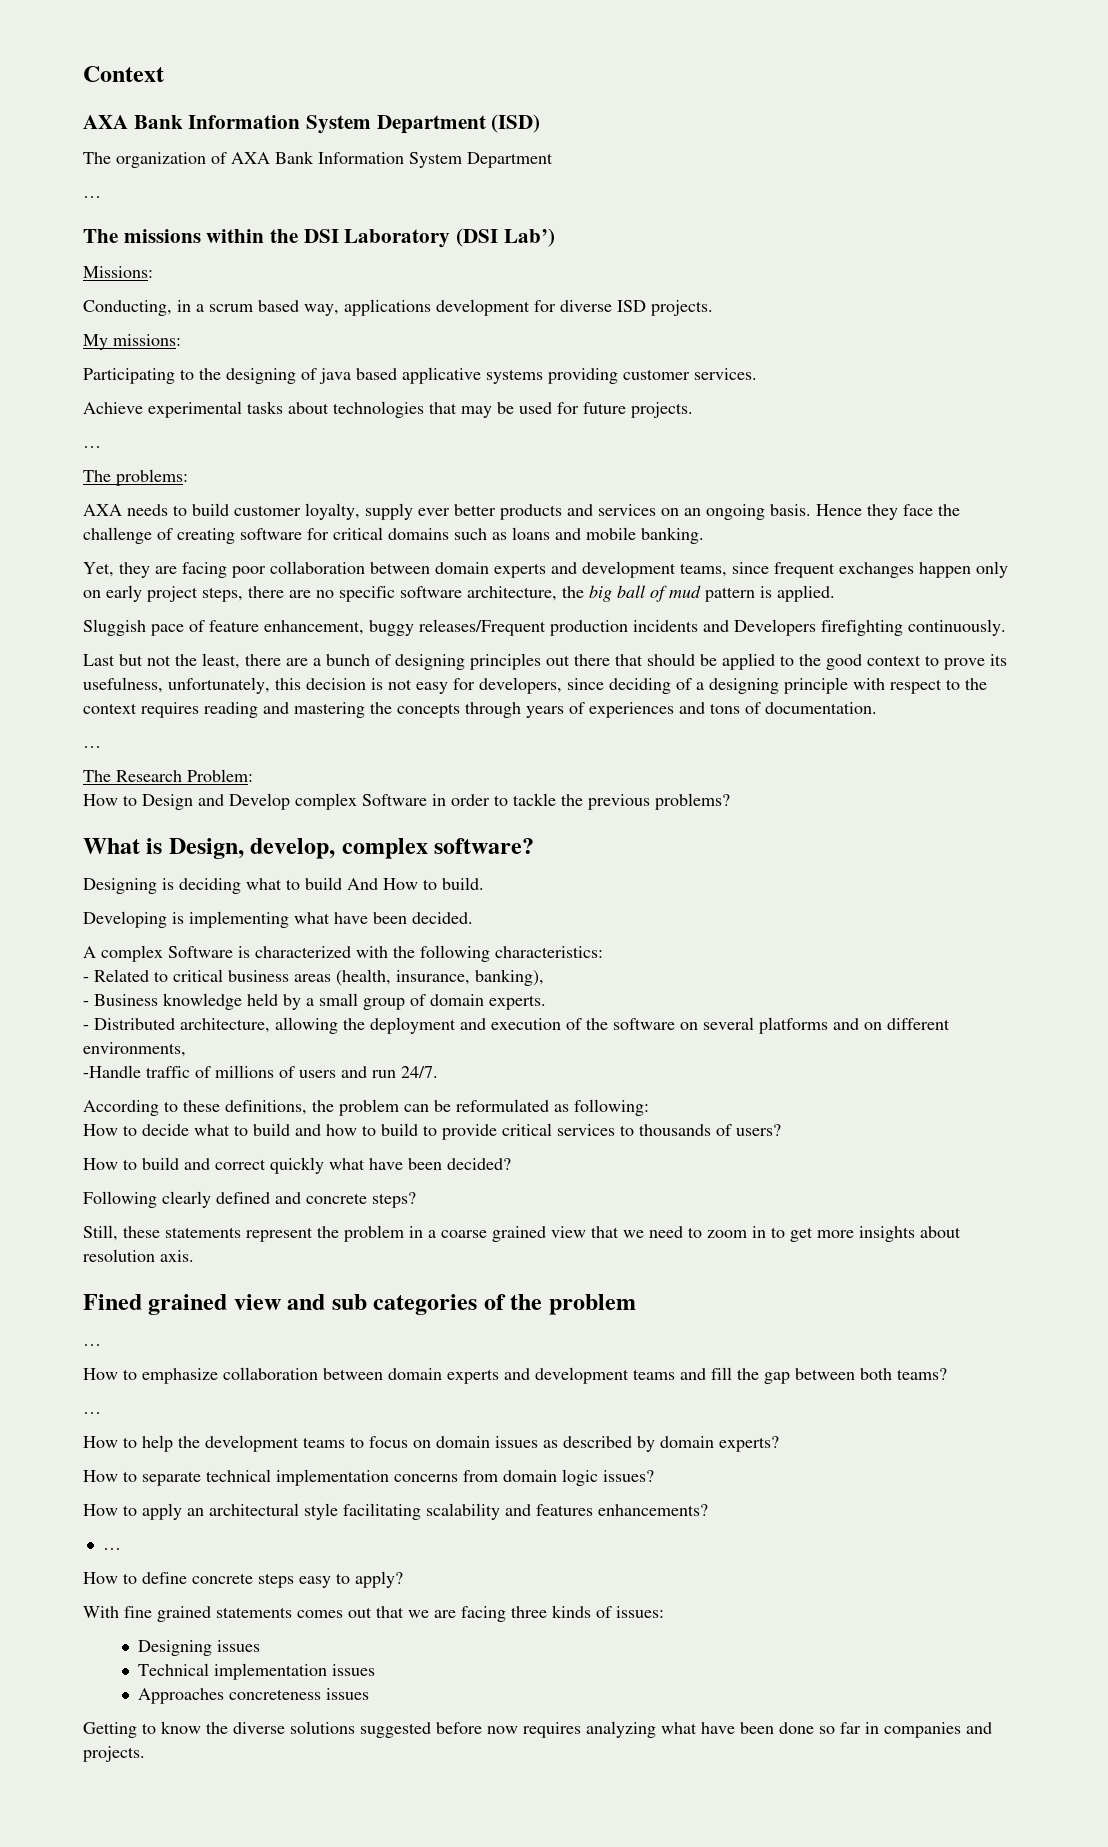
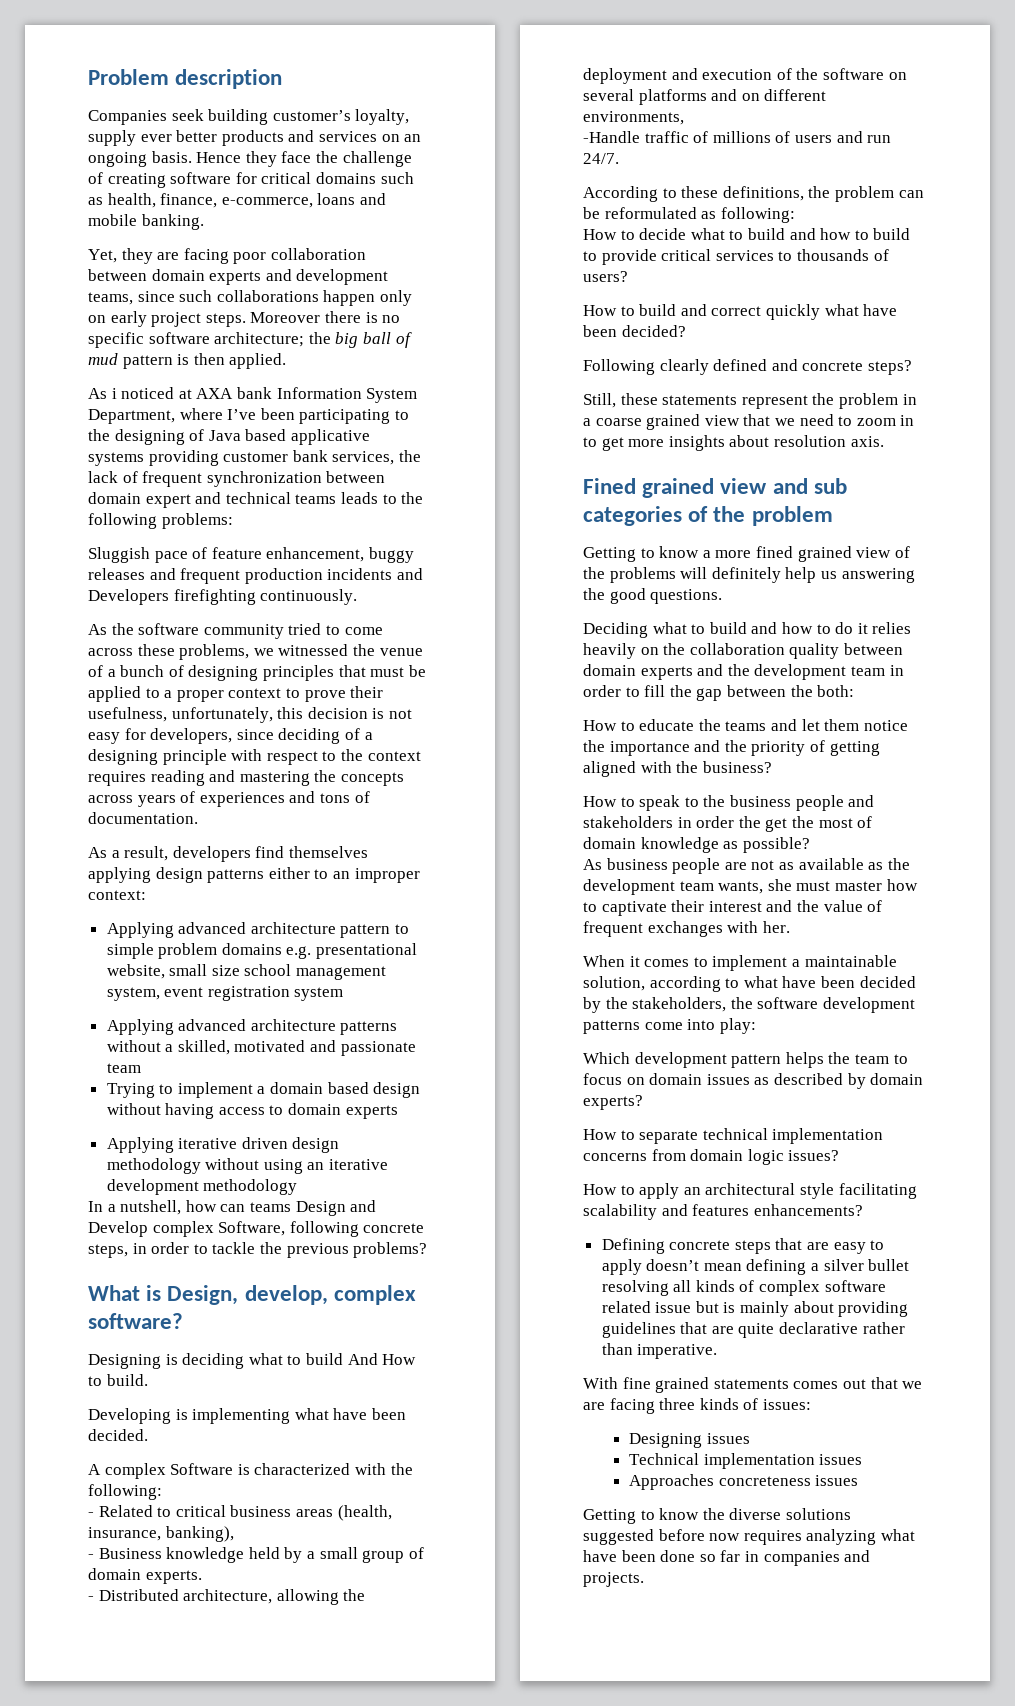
- Context
- AXA Bank Information System Department (ISD)
- The organization of AXA Bank Information System Department
- …
- The missions within the DSI Laboratory (DSI Lab’)
- Missions:
- Conducting, in a scrum based way, applications development for diverse ISD projects.
- My missions:
- Participating to the designing of java based applicative systems providing customer services.
- Achieve experimental tasks about technologies that may be used for future projects.
- …
- The problems:
- AXA needs to build customer loyalty, supply ever better products and services on an ongoing basis.
+ Problem description
+ Companies seek building customer’s loyalty, supply ever better products and services on an ongoing basis.
- Hence they face the challenge of creating software for critical domains such as loans and mobile banking.
+ Hence they face the challenge of creating software for critical domains such as health, finance, e-commerce, loans and mobile banking.
- Yet, they are facing poor collaboration between domain experts and development teams, since frequent exchanges happen only on early project steps, there are no specific software architecture, the big ball of mud pattern is applied.
+ Yet, they are facing poor collaboration between domain experts and development teams, since such collaborations happen only on early project steps. Moreover there is no specific software architecture; the big ball of mud pattern is then applied.
+ As i noticed at AXA bank Information System Department, where I’ve been participating to the designing of Java based applicative systems providing customer bank services, the lack of frequent synchronization between domain expert and technical teams leads to the following problems:
- Sluggish pace of feature enhancement, buggy releases/Frequent production incidents and Developers firefighting continuously.
+ Sluggish pace of feature enhancement, buggy releases and frequent production incidents and Developers firefighting continuously.
- Last but not the least, there are a bunch of designing principles out there that should be applied to the good context to prove its usefulness, unfortunately, this decision is not easy for developers, since deciding of a designing principle with respect to the context requires reading and mastering the concepts through years of experiences and tons of documentation.
- …
- The Research Problem:
- How to Design and Develop complex Software in order to tackle the previous problems?
+ As the software community tried to come across these problems, we witnessed the venue of a bunch of designing principles that must be applied to a proper context to prove their usefulness, unfortunately, this decision is not easy for developers, since deciding of a designing principle with respect to the context requires reading and mastering the concepts across years of experiences and tons of documentation.
+ As a result, developers find themselves applying design patterns either to an improper context:
+ Applying advanced architecture pattern to simple problem domains e.g. presentational website, small size school management system, event registration system
+ Applying advanced architecture patterns without a skilled, motivated and passionate team
+ Trying to implement a domain based design without having access to domain experts
+ Applying iterative driven design methodology without using an iterative development methodology
+ In a nutshell, how can teams Design and Develop complex Software, following concrete steps, in order to tackle the previous problems?
- A complex Software is characterized with the following characteristics:
+ A complex Software is characterized with the following:
  Fined grained view and sub categories of the problem
- …
- How to emphasize collaboration between domain experts and development teams and fill the gap between both teams?
- …
- How to help the development teams to focus on domain issues as described by domain experts?
+ Getting to know a more fined grained view of the problems will definitely help us answering the good questions.
+ Deciding what to build and how to do it relies heavily on the collaboration quality between domain experts and the development team in order to fill the gap between the both:
+ How to educate the teams and let them notice the importance and the priority of getting aligned with the business?
+ How to speak to the business people and stakeholders in order the get the most of domain knowledge as possible?
+ As business people are not as available as the development team wants, she must master how to captivate their interest and the value of frequent exchanges with her.
+ When it comes to implement a maintainable solution, according to what have been decided by the stakeholders, the software development patterns come into play:
+ Which development pattern helps the team to focus on domain issues as described by domain experts?
  How to apply an architectural style facilitating scalability and features enhancements?
- …
- How to define concrete steps easy to apply?
+ Defining concrete steps that are easy to apply doesn’t mean defining a silver bullet resolving all kinds of complex software related issue but is mainly about providing guidelines that are quite declarative rather than imperative.

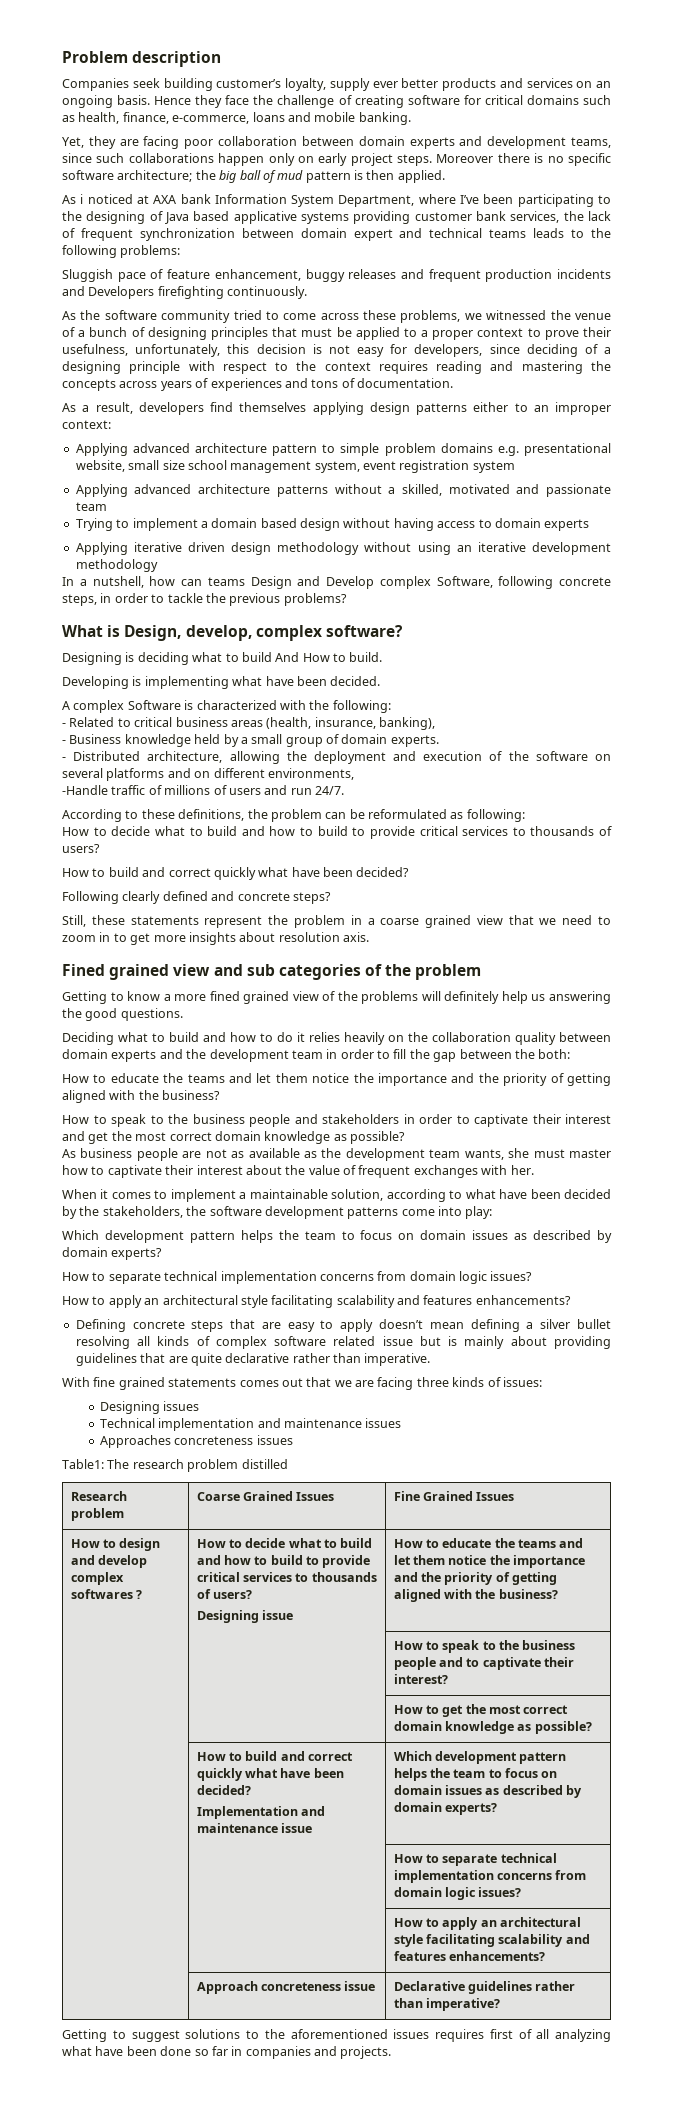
- How to speak to the business people and stakeholders in order the get the most of domain knowledge as possible?
+ How to speak to the business people and stakeholders in order to captivate their interest and get the most correct domain knowledge as possible?
- As business people are not as available as the development team wants, she must master how to captivate their interest and the value of frequent exchanges with her.
+ As business people are not as available as the development team wants, she must master how to captivate their interest about the value of frequent exchanges with her.
- Technical implementation issues
+ Technical implementation and maintenance issues
- Getting to know the diverse solutions suggested before now requires analyzing what have been done so far in companies and projects.
+ Table1: The research problem distilled
+ Research problem | Coarse Grained Issues | Fine Grained Issues
+ How to design and develop complex softwares ? | How to decide what to build and how to build to provide critical services to thousands of users?
+ Designing issue | How to educate the teams and let them notice the importance and the priority of getting aligned with the business?
+ | | How to speak to the business people and to captivate their interest?
+ | | How to get the most correct domain knowledge as possible?
+ | How to build and correct quickly what have been decided?
+ Implementation and maintenance issue | Which development pattern helps the team to focus on domain issues as described by domain experts?
+ | | How to separate technical implementation concerns from domain logic issues?
+ | | How to apply an architectural style facilitating scalability and features enhancements?
+ | Approach concreteness issue | Declarative guidelines rather than imperative?
+ Getting to suggest solutions to the aforementioned issues requires first of all analyzing what have been done so far in companies and projects.

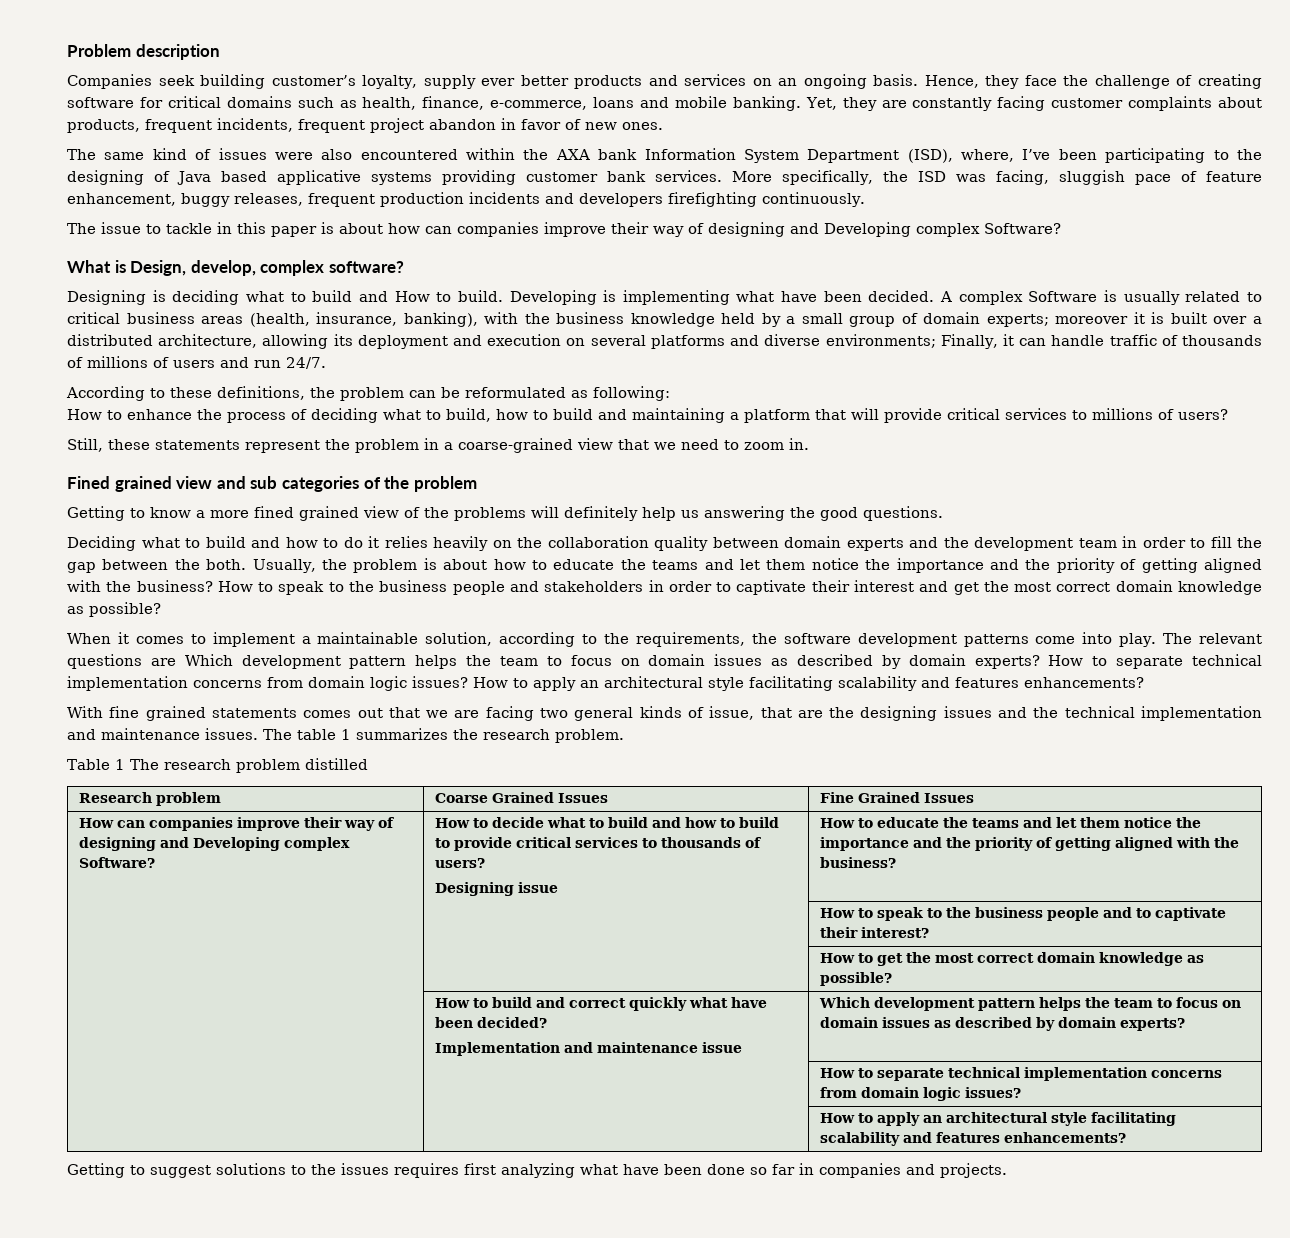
- Hence they face the challenge of creating software for critical domains such as health, finance, e-commerce, loans and mobile banking.
- Yet, they are facing poor collaboration between domain experts and development teams, since such collaborations happen only on early project steps. Moreover there is no specific software architecture; the big ball of mud pattern is then applied.
- As i noticed at AXA bank Information System Department, where I’ve been participating to the designing of Java based applicative systems providing customer bank services, the lack of frequent synchronization between domain expert and technical teams leads to the following problems:
- Sluggish pace of feature enhancement, buggy releases and frequent production incidents and Developers firefighting continuously.
+ Hence, they face the challenge of creating software for critical domains such as health, finance, e-commerce, loans and mobile banking. Yet, they are constantly facing customer complaints about products, frequent incidents, frequent project abandon in favor of new ones.
+ The same kind of issues were also encountered within the AXA bank Information System Department (ISD), where, I’ve been participating to the designing of Java based applicative systems providing customer bank services. More specifically, the ISD was facing, sluggish pace of feature enhancement, buggy releases, frequent production incidents and developers firefighting continuously.
- As the software community tried to come across these problems, we witnessed the venue of a bunch of designing principles that must be applied to a proper context to prove their usefulness, unfortunately, this decision is not easy for developers, since deciding of a designing principle with respect to the context requires reading and mastering the concepts across years of experiences and tons of documentation.
- As a result, developers find themselves applying design patterns either to an improper context:
- Applying advanced architecture pattern to simple problem domains e.g. presentational website, small size school management system, event registration system
- Applying advanced architecture patterns without a skilled, motivated and passionate team
- Trying to implement a domain based design without having access to domain experts
- Applying iterative driven design methodology without using an iterative development methodology
- In a nutshell, how can teams Design and Develop complex Software, following concrete steps, in order to tackle the previous problems?
+ The issue to tackle in this paper is about how can companies improve their way of designing and Developing complex Software?
- Designing is deciding what to build And How to build.
- Developing is implementing what have been decided.
- A complex Software is characterized with the following:
- - Related to critical business areas (health, insurance, banking),
- - Business knowledge held by a small group of domain experts.
- - Distributed architecture, allowing the deployment and execution of the software on several platforms and on different environments,
- -Handle traffic of millions of users and run 24/7.
+ Designing is deciding what to build and How to build. Developing is implementing what have been decided. A complex Software is usually related to critical business areas (health, insurance, banking), with the business knowledge held by a small group of domain experts; moreover it is built over a distributed architecture, allowing its deployment and execution on several platforms and diverse environments; Finally, it can handle traffic of thousands of millions of users and run 24/7.
  According to these definitions, the problem can be reformulated as following:
- How to decide what to build and how to build to provide critical services to thousands of users?
- How to build and correct quickly what have been decided?
- Following clearly defined and concrete steps?
+ How to enhance the process of deciding what to build, how to build and maintaining a platform that will provide critical services to millions of users?
- Still, these statements represent the problem in a coarse grained view that we need to zoom in to get more insights about resolution axis.
+ Still, these statements represent the problem in a coarse-grained view that we need to zoom in.
- Deciding what to build and how to do it relies heavily on the collaboration quality between domain experts and the development team in order to fill the gap between the both:
- How to educate the teams and let them notice the importance and the priority of getting aligned with the business?
- How to speak to the business people and stakeholders in order to captivate their interest and get the most correct domain knowledge as possible?
+ Deciding what to build and how to do it relies heavily on the collaboration quality between domain experts and the development team in order to fill the gap between the both. Usually, the problem is about how to educate the teams and let them notice the importance and the priority of getting aligned with the business? How to speak to the business people and stakeholders in order to captivate their interest and get the most correct domain knowledge as possible?
- As business people are not as available as the development team wants, she must master how to captivate their interest about the value of frequent exchanges with her.
- When it comes to implement a maintainable solution, according to what have been decided by the stakeholders, the software development patterns come into play:
- Which development pattern helps the team to focus on domain issues as described by domain experts?
- How to separate technical implementation concerns from domain logic issues?
- How to apply an architectural style facilitating scalability and features enhancements?
+ When it comes to implement a maintainable solution, according to the requirements, the software development patterns come into play. The relevant questions are Which development pattern helps the team to focus on domain issues as described by domain experts? How to separate technical implementation concerns from domain logic issues? How to apply an architectural style facilitating scalability and features enhancements?
- Defining concrete steps that are easy to apply doesn’t mean defining a silver bullet resolving all kinds of complex software related issue but is mainly about providing guidelines that are quite declarative rather than imperative.
- With fine grained statements comes out that we are facing three kinds of issues:
- Designing issues
- Technical implementation and maintenance issues
- Approaches concreteness issues
- Table1: The research problem distilled
+ With fine grained statements comes out that we are facing two general kinds of issue, that are the designing issues and the technical implementation and maintenance issues. The table 1 summarizes the research problem.
+ Table 1 The research problem distilled
- How to design and develop complex softwares ?
+ How can companies improve their way of designing and Developing complex Software?
- | Approach concreteness issue | Declarative guidelines rather than imperative?
- Getting to suggest solutions to the aforementioned issues requires first of all analyzing what have been done so far in companies and projects.
+ Getting to suggest solutions to the issues requires first analyzing what have been done so far in companies and projects.

